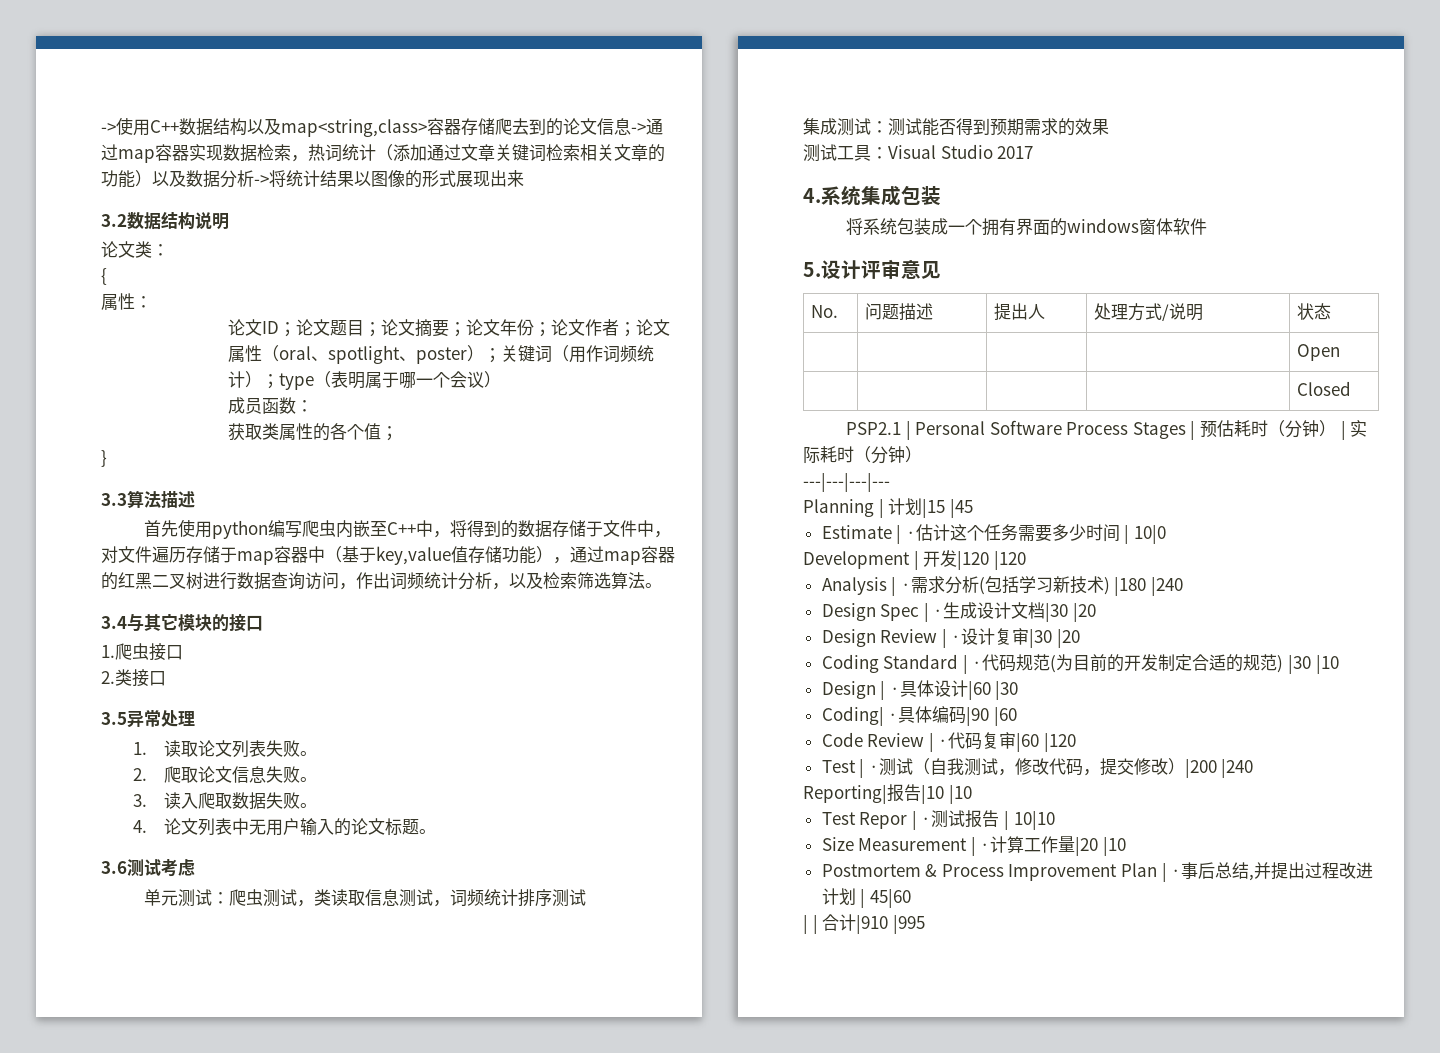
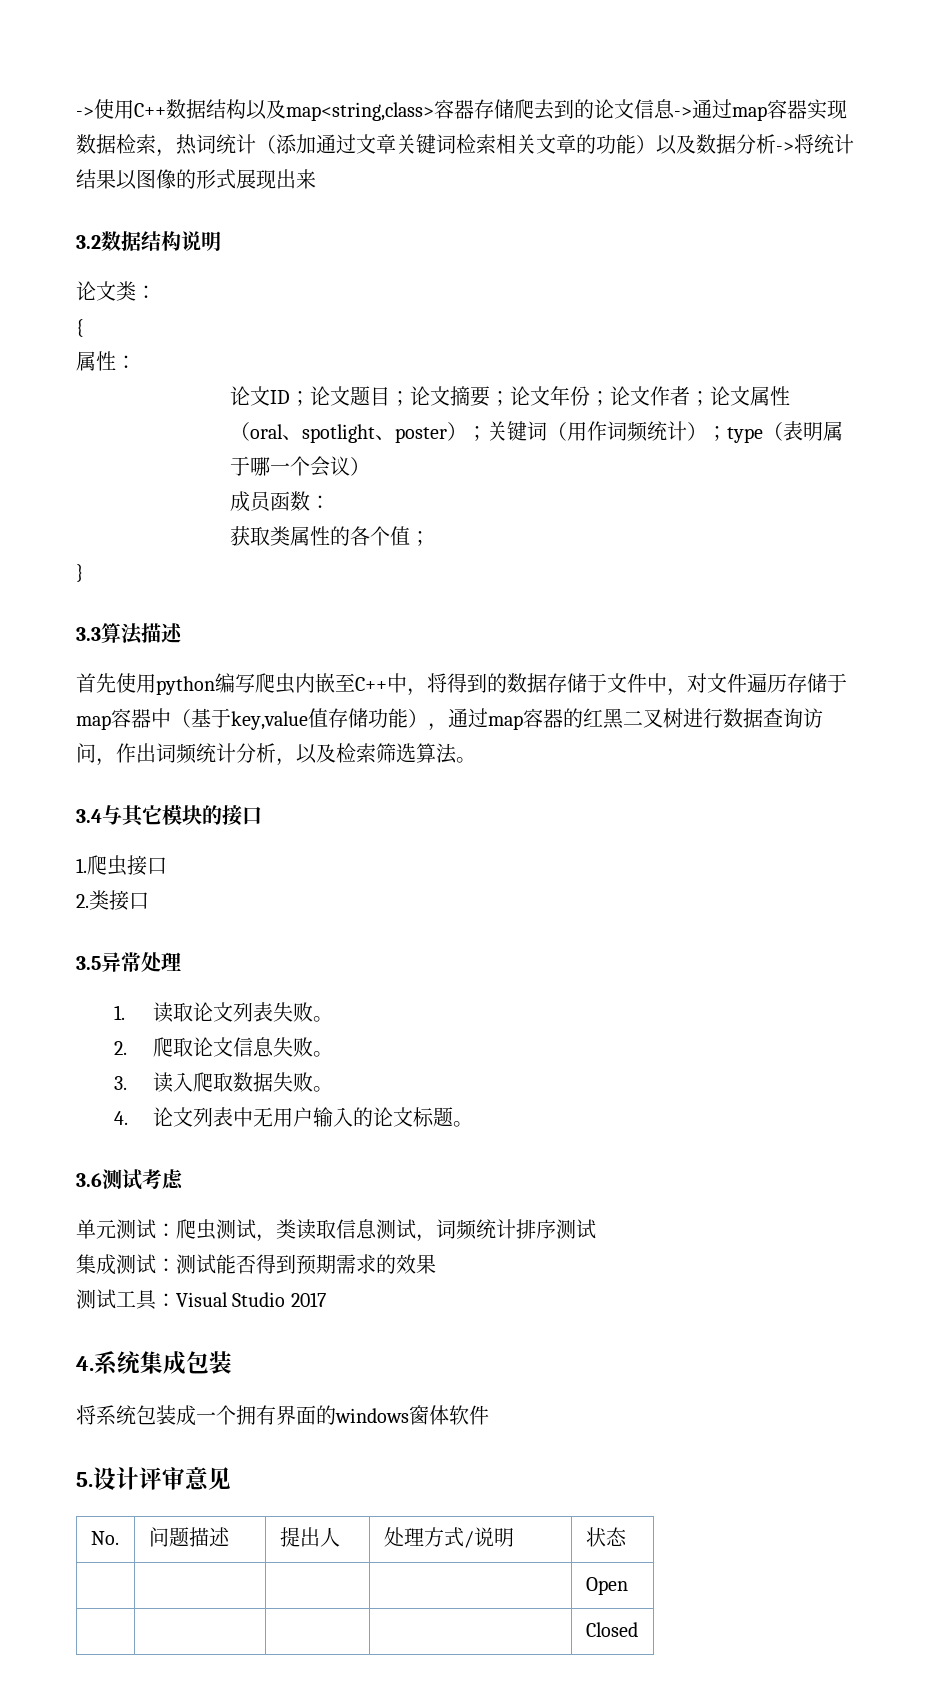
- PSP2.1 | Personal Software Process Stages | 预估耗时（分钟） | 实际耗时（分钟）
- ---|---|---|---
- Planning | 计划|15 |45
- Estimate | ·估计这个任务需要多少时间 | 10|0
- Development | 开发|120 |120
- Analysis | ·需求分析(包括学习新技术) |180 |240
- Design Spec | ·生成设计文档|30 |20
- Design Review | ·设计复审|30 |20
- Coding Standard | ·代码规范(为目前的开发制定合适的规范) |30 |10
- Design | ·具体设计|60 |30
- Coding| ·具体编码|90 |60
- Code Review | ·代码复审|60 |120
- Test | ·测试（自我测试，修改代码，提交修改）|200 |240
- Reporting|报告|10 |10
- Test Repor | ·测试报告 | 10|10
- Size Measurement | ·计算工作量|20 |10
- Postmortem & Process Improvement Plan | ·事后总结,并提出过程改进计划 | 45|60
- | | 合计|910 |995

